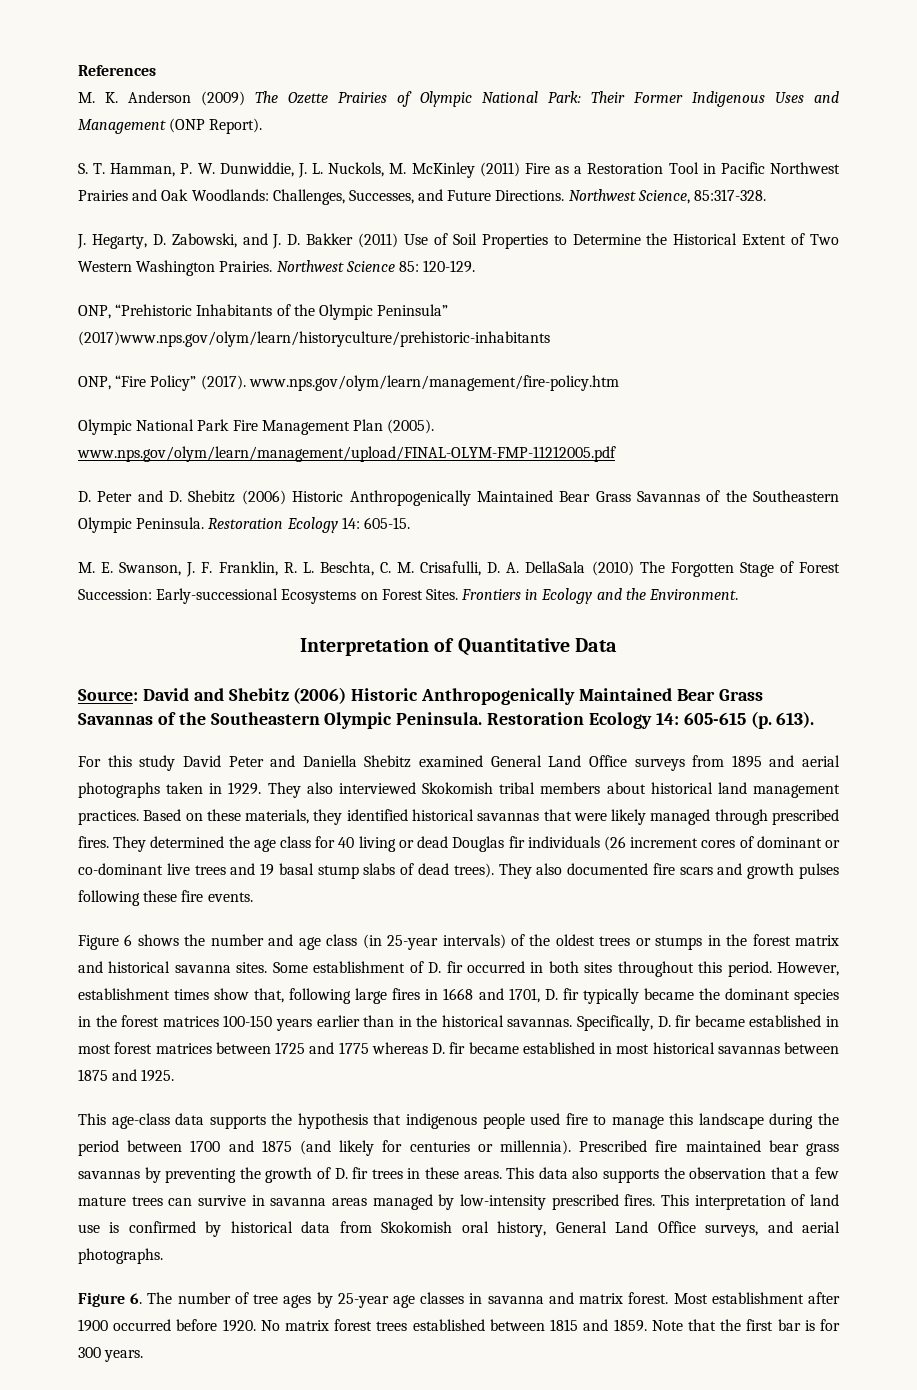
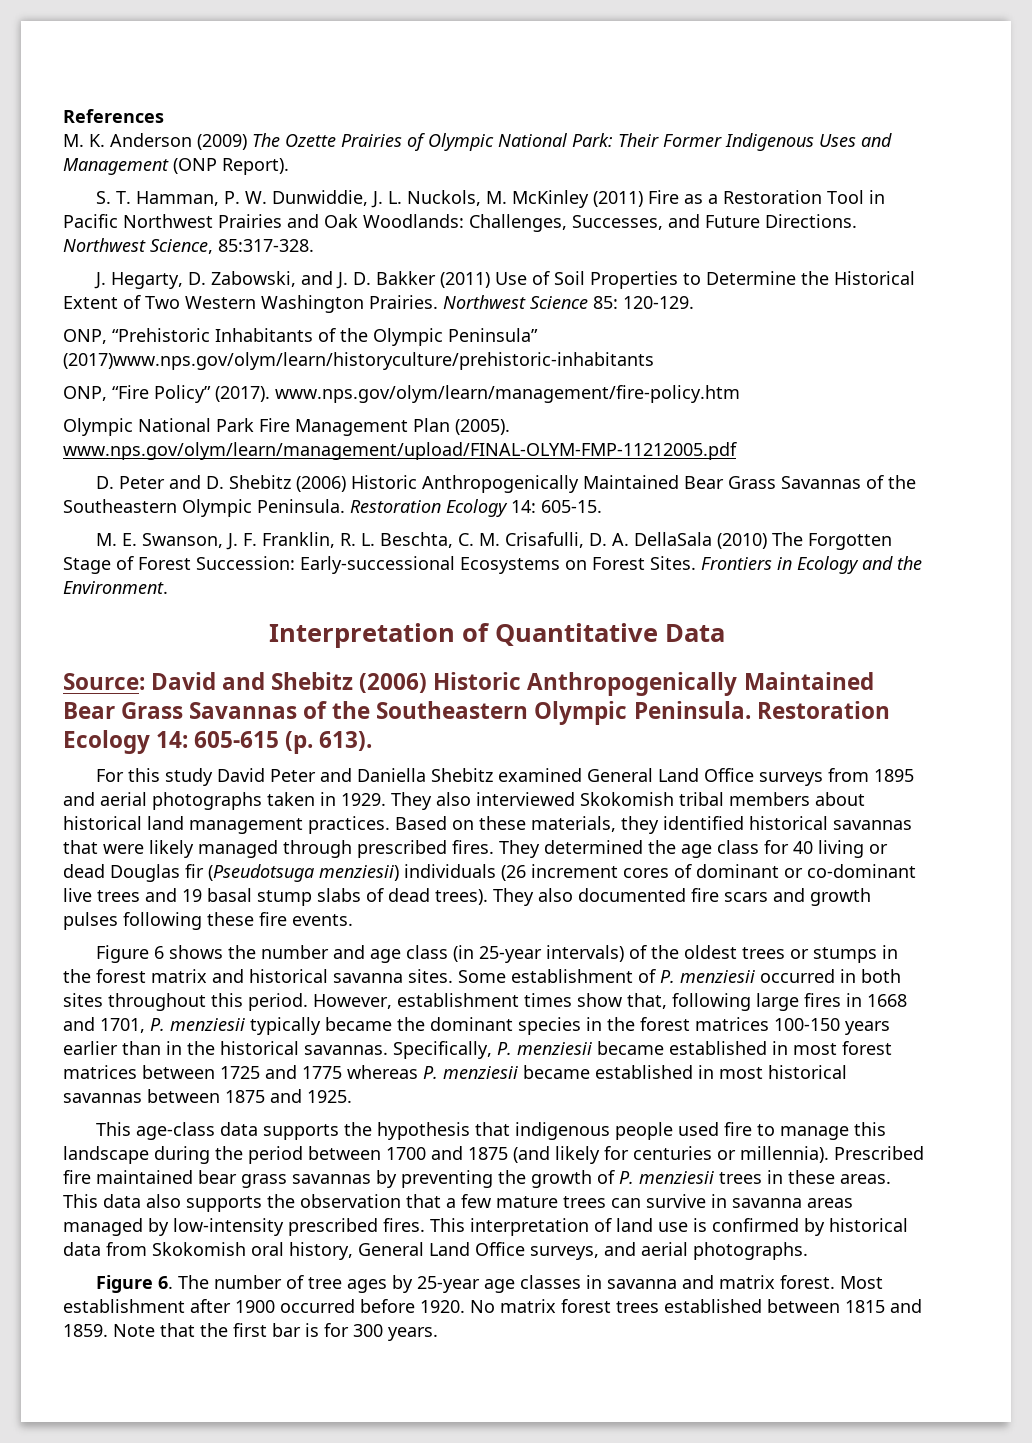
- They determined the age class for 40 living or dead Douglas fir individuals (26 increment cores of dominant or co-dominant live trees and 19 basal stump slabs of dead trees).
+ They determined the age class for 40 living or dead Douglas fir (Pseudotsuga menziesii) individuals (26 increment cores of dominant or co-dominant live trees and 19 basal stump slabs of dead trees).
- Some establishment of D. fir occurred in both sites throughout this period.
+ Some establishment of P. menziesii occurred in both sites throughout this period.
- However, establishment times show that, following large fires in 1668 and 1701, D. fir typically became the dominant species in the forest matrices 100-150 years earlier than in the historical savannas.
+ However, establishment times show that, following large fires in 1668 and 1701, P. menziesii typically became the dominant species in the forest matrices 100-150 years earlier than in the historical savannas.
- Specifically, D. fir became established in most forest matrices between 1725 and 1775 whereas D. fir became established in most historical savannas between 1875 and 1925.
+ Specifically, P. menziesii became established in most forest matrices between 1725 and 1775 whereas P. menziesii became established in most historical savannas between 1875 and 1925.
- Prescribed fire maintained bear grass savannas by preventing the growth of D. fir trees in these areas.
+ Prescribed fire maintained bear grass savannas by preventing the growth of P. menziesii trees in these areas.

